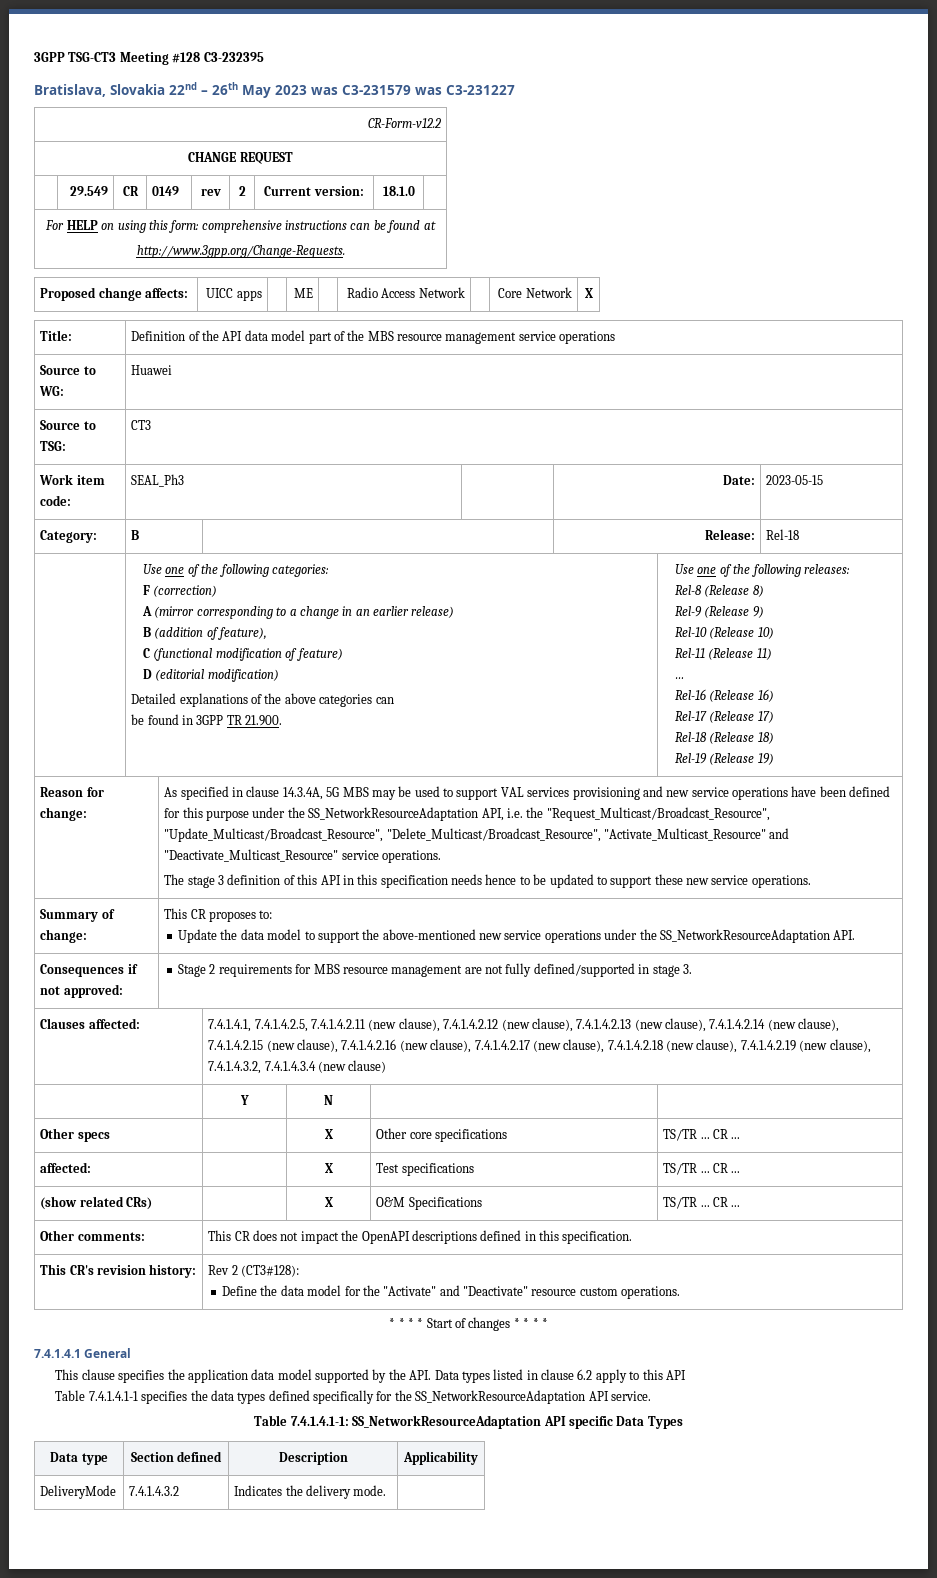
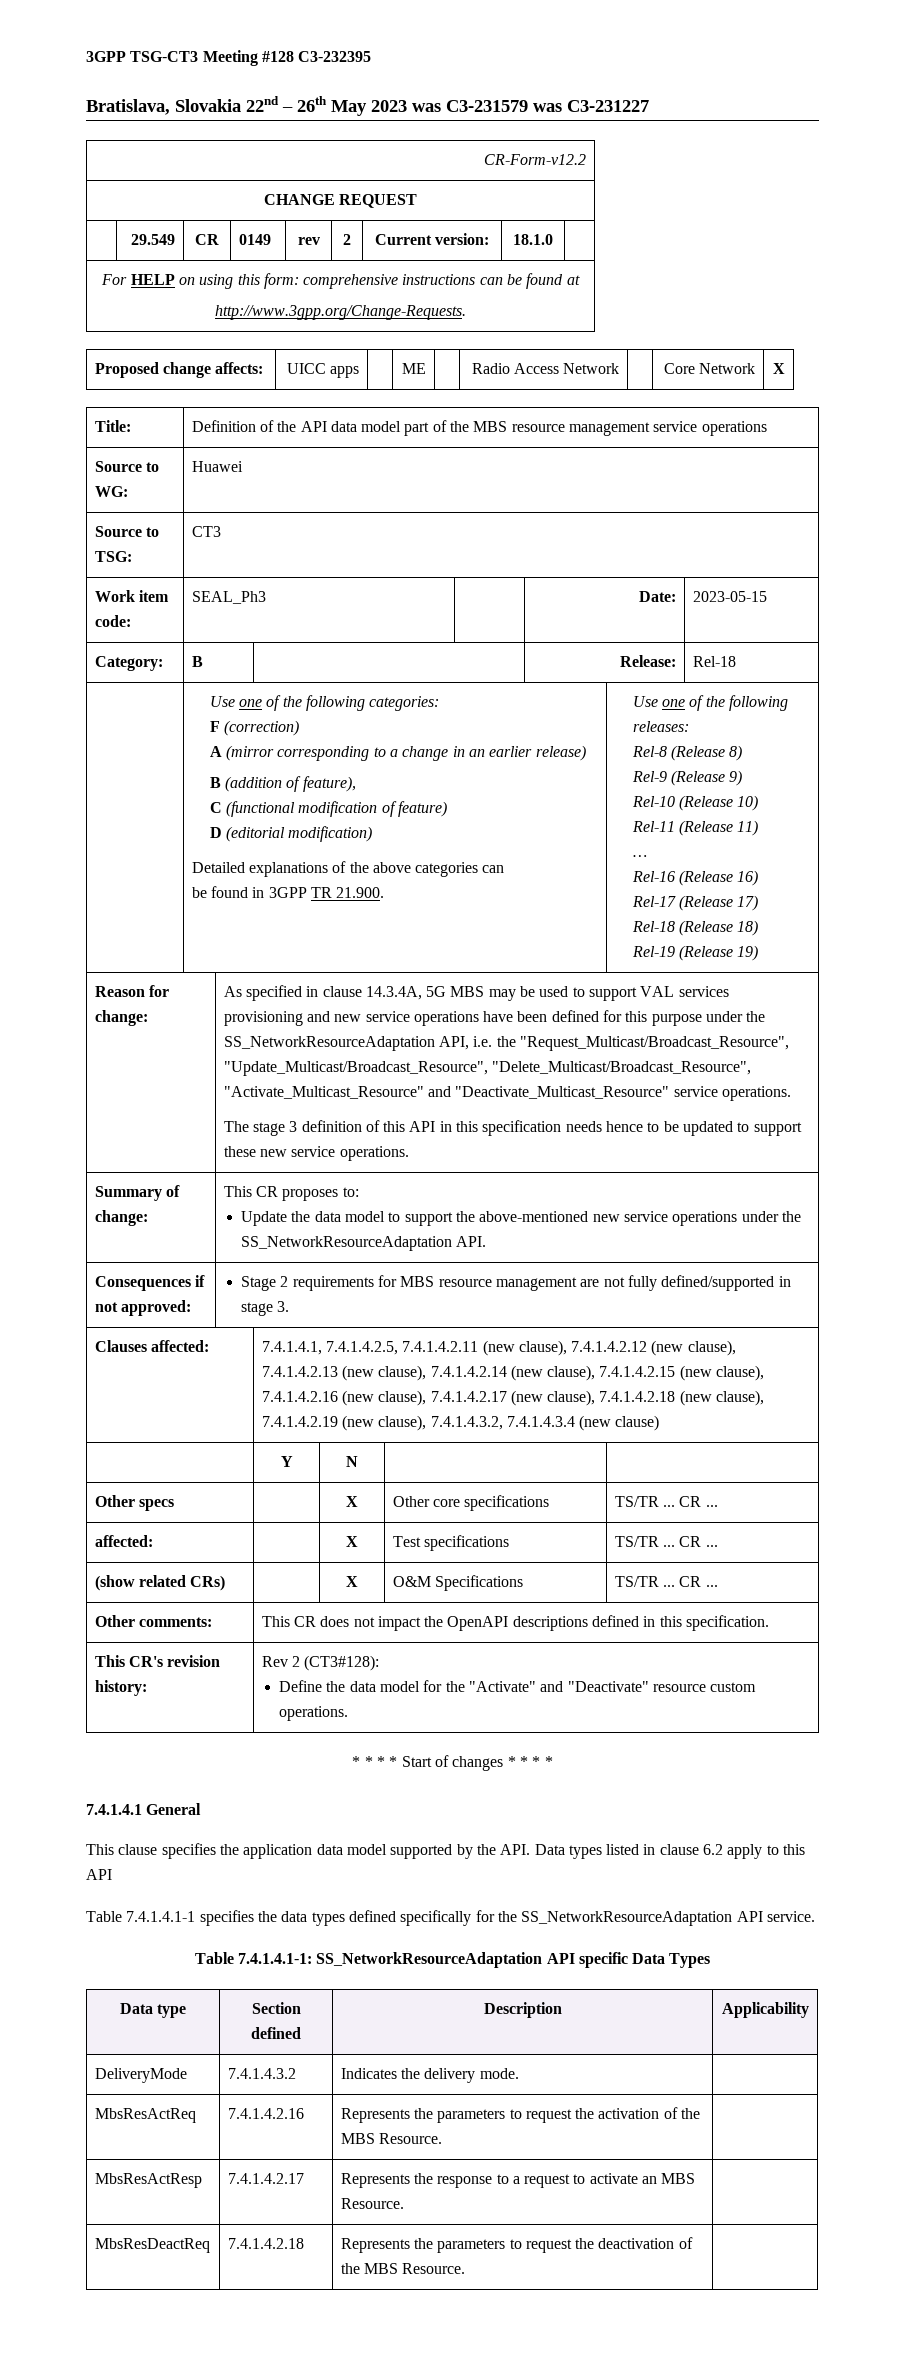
+ MbsResActReq | 7.4.1.4.2.16 | Represents the parameters to request the activation of the MBS Resource. |
+ MbsResActResp | 7.4.1.4.2.17 | Represents the response to a request to activate an MBS Resource. |
+ MbsResDeactReq | 7.4.1.4.2.18 | Represents the parameters to request the deactivation of the MBS Resource. |

